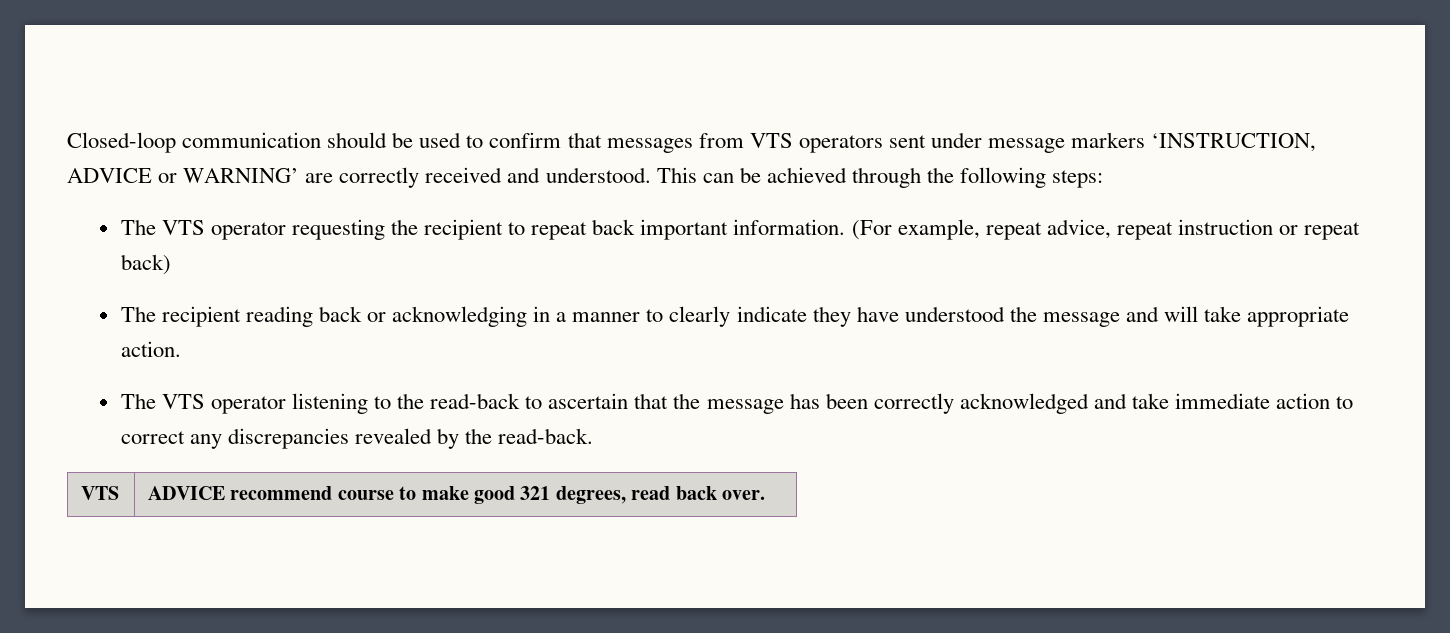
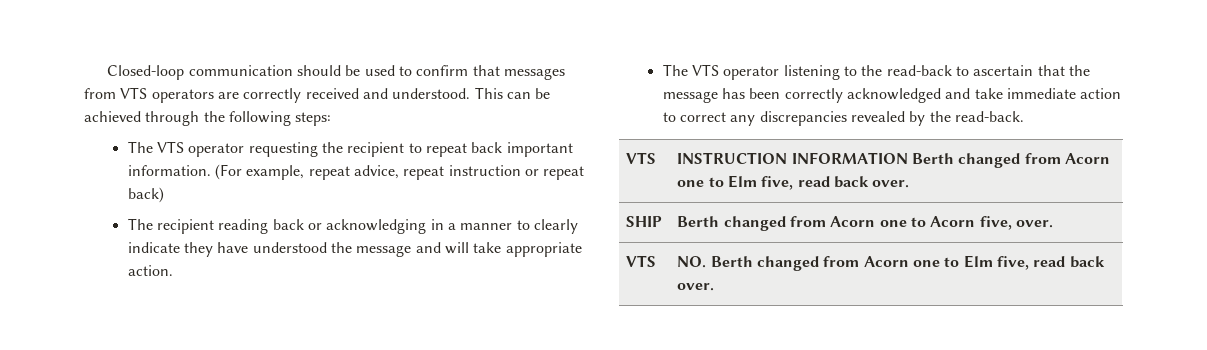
- Closed-loop communication should be used to confirm that messages from VTS operators sent under message markers ‘INSTRUCTION, ADVICE or WARNING’ are correctly received and understood.
+ Closed-loop communication should be used to confirm that messages from VTS operators are correctly received and understood.
- VTS | ADVICE recommend course to make good 321 degrees, read back over.
+ VTS | INSTRUCTION INFORMATION Berth changed from Acorn one to Elm five, read back over.
+ SHIP | Berth changed from Acorn one to Acorn five, over.
+ VTS | NO. Berth changed from Acorn one to Elm five, read back over.

